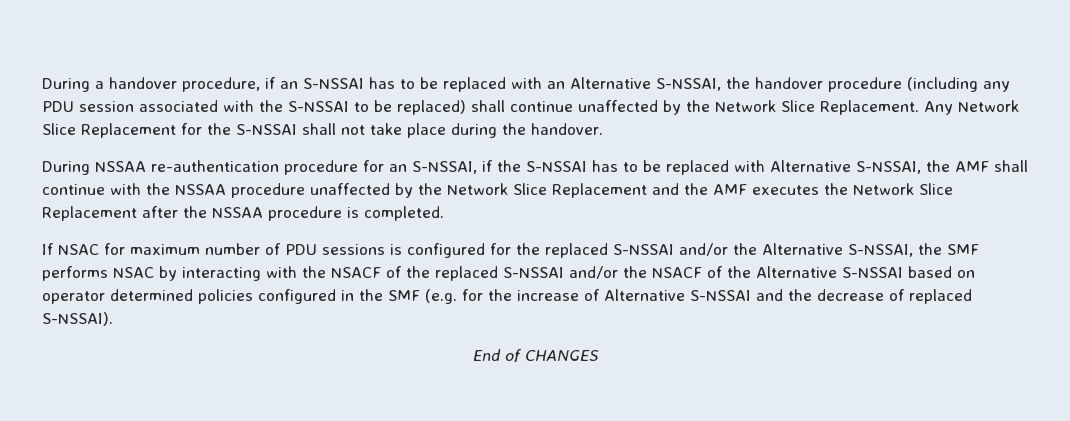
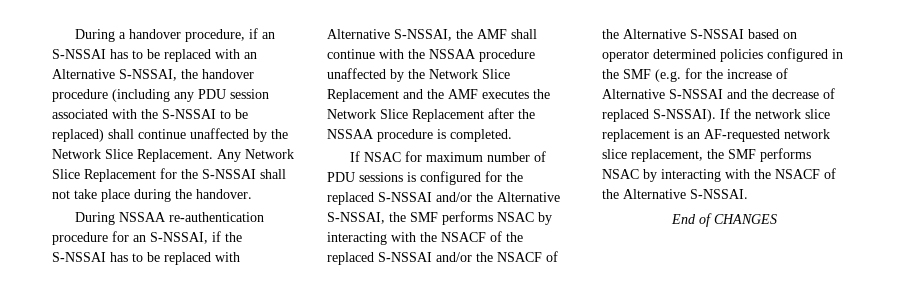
+ If the network slice replacement is an AF-requested network slice replacement, the SMF performs NSAC by interacting with the NSACF of the Alternative S-NSSAI.

